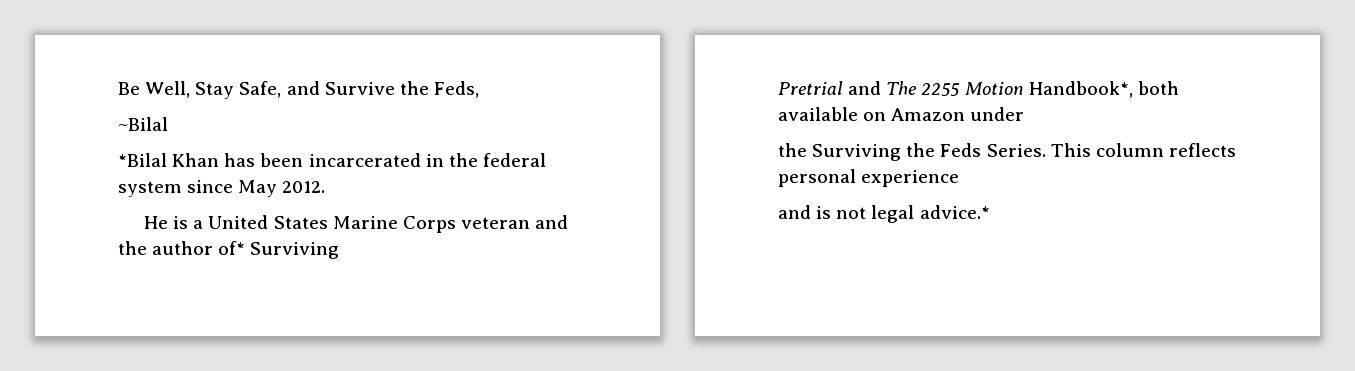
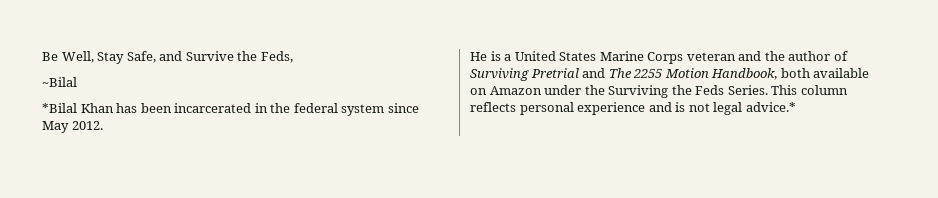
- He is a United States Marine Corps veteran and the author of* Surviving
- Pretrial and The 2255 Motion Handbook*, both available on Amazon under
- the Surviving the Feds Series.
+ He is a United States Marine Corps veteran and the author of Surviving Pretrial and The 2255 Motion Handbook, both available on Amazon under the Surviving the Feds Series.
- This column reflects personal experience
- and is not legal advice.*
+ This column reflects personal experience and is not legal advice.*

